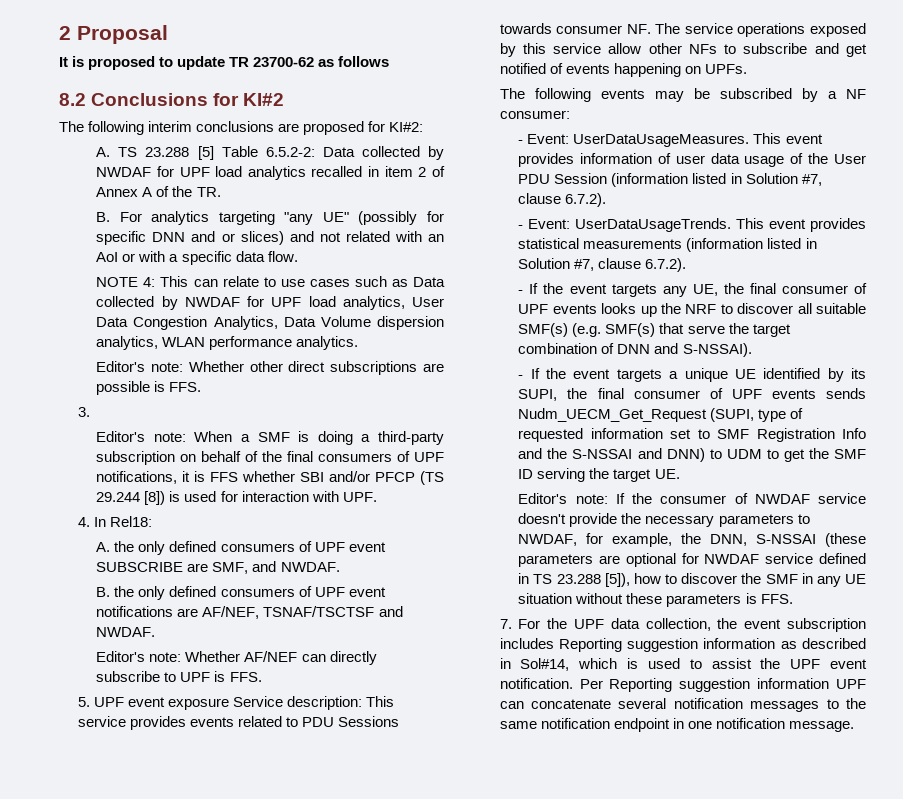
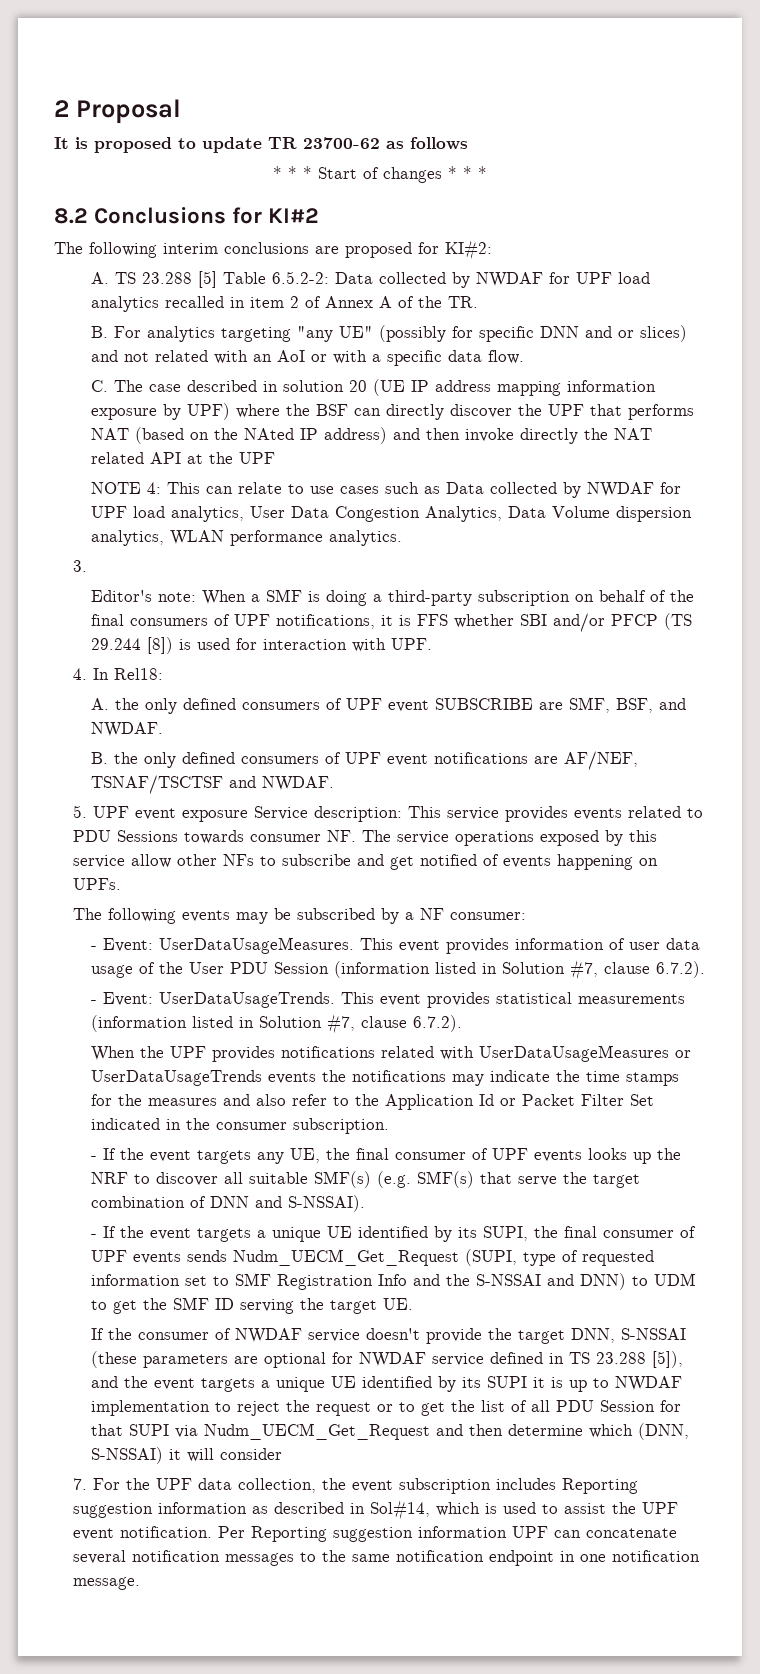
+ * * * Start of changes * * *
+ C. The case described in solution 20 (UE IP address mapping information exposure by UPF) where the BSF can directly discover the UPF that performs NAT (based on the NAted IP address) and then invoke directly the NAT related API at the UPF
- Editor's note: Whether other direct subscriptions are possible is FFS.
- A. the only defined consumers of UPF event SUBSCRIBE are SMF, and NWDAF.
+ A. the only defined consumers of UPF event SUBSCRIBE are SMF, BSF, and NWDAF.
- Editor's note: Whether AF/NEF can directly subscribe to UPF is FFS.
+ When the UPF provides notifications related with UserDataUsageMeasures or UserDataUsageTrends events the notifications may indicate the time stamps for the measures and also refer to the Application Id or Packet Filter Set indicated in the consumer subscription.
- Editor's note: If the consumer of NWDAF service doesn't provide the necessary parameters to NWDAF, for example, the DNN, S-NSSAI (these parameters are optional for NWDAF service defined in TS 23.288 [5]), how to discover the SMF in any UE situation without these parameters is FFS.
+ If the consumer of NWDAF service doesn't provide the target DNN, S-NSSAI (these parameters are optional for NWDAF service defined in TS 23.288 [5]), and the event targets a unique UE identified by its SUPI it is up to NWDAF implementation to reject the request or to get the list of all PDU Session for that SUPI via Nudm_UECM_Get_Request and then determine which (DNN, S-NSSAI) it will consider

